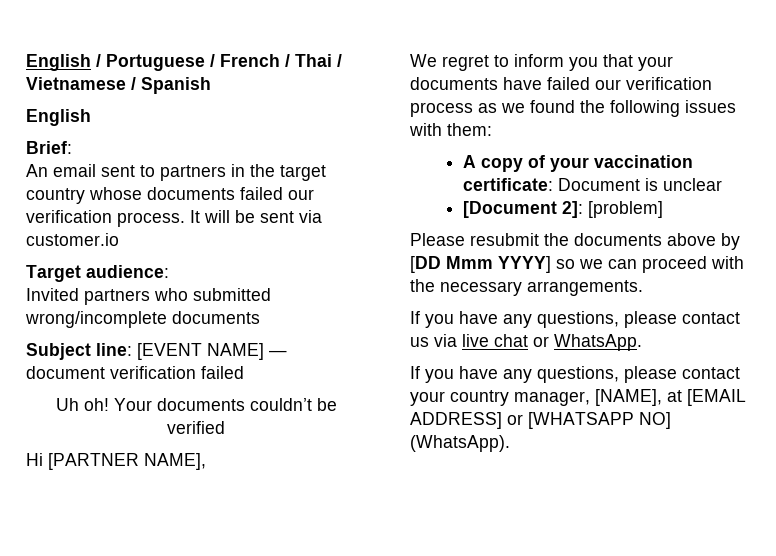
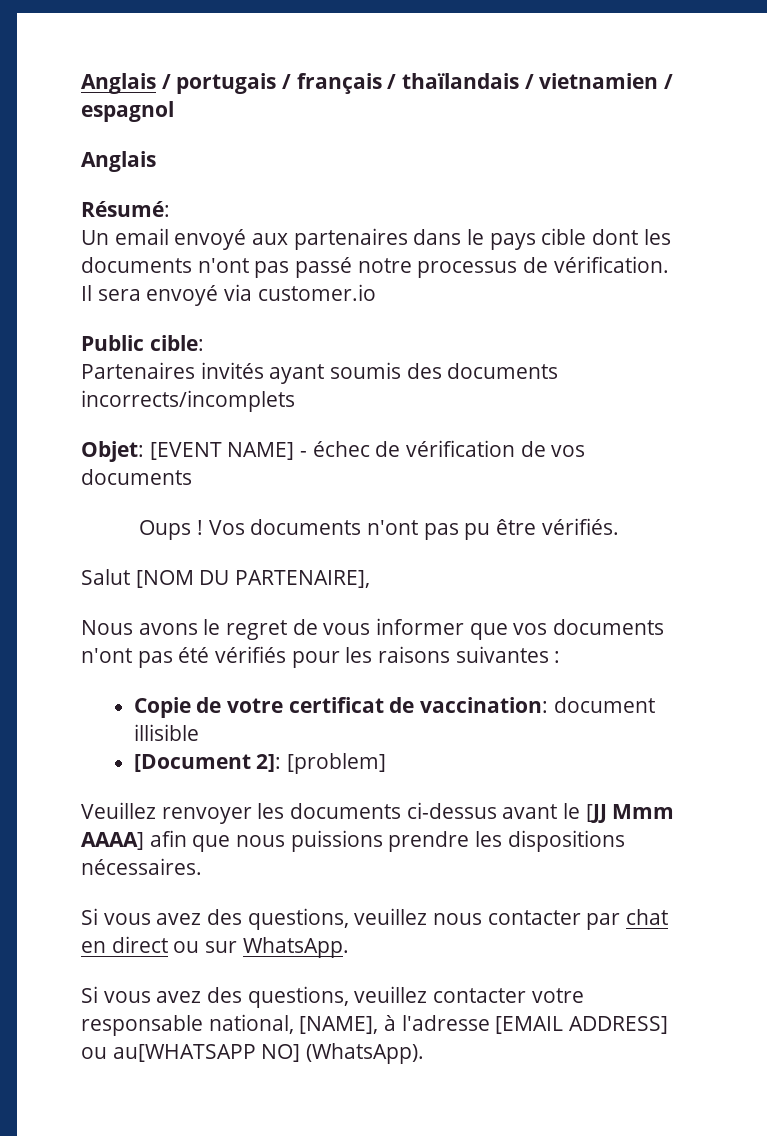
- English / Portuguese / French / Thai / Vietnamese / Spanish
- English
- Brief:
- An email sent to partners in the target country whose documents failed our verification process. It will be sent via customer.io
- Target audience:
- Invited partners who submitted wrong/incomplete documents
- Subject line: [EVENT NAME] — document verification failed
- Uh oh! Your documents couldn’t be verified
- Hi [PARTNER NAME],
- We regret to inform you that your documents have failed our verification process as we found the following issues with them:
- A copy of your vaccination certificate: Document is unclear
+ Anglais / portugais / français / thaïlandais / vietnamien / espagnol
+ Anglais
+ Résumé:
+ Un email envoyé aux partenaires dans le pays cible dont les documents n'ont pas passé notre processus de vérification. Il sera envoyé via customer.io
+ Public cible:
+ Partenaires invités ayant soumis des documents incorrects/incomplets
+ Objet: [EVENT NAME] - échec de vérification de vos documents
+ Oups ! Vos documents n'ont pas pu être vérifiés.
+ Salut [NOM DU PARTENAIRE],
+ Nous avons le regret de vous informer que vos documents n'ont pas été vérifiés pour les raisons suivantes :
+ Copie de votre certificat de vaccination: document illisible
  [Document 2]: [problem]
- Please resubmit the documents above by [DD Mmm YYYY] so we can proceed with the necessary arrangements.
- If you have any questions, please contact us via live chat or WhatsApp.
- If you have any questions, please contact your country manager, [NAME], at [EMAIL ADDRESS] or [WHATSAPP NO] (WhatsApp).
+ Veuillez renvoyer les documents ci-dessus avant le [JJ Mmm AAAA] afin que nous puissions prendre les dispositions nécessaires.
+ Si vous avez des questions, veuillez nous contacter par chat en direct ou sur WhatsApp.
+ Si vous avez des questions, veuillez contacter votre responsable national, [NAME], à l'adresse [EMAIL ADDRESS] ou au[WHATSAPP NO] (WhatsApp).

